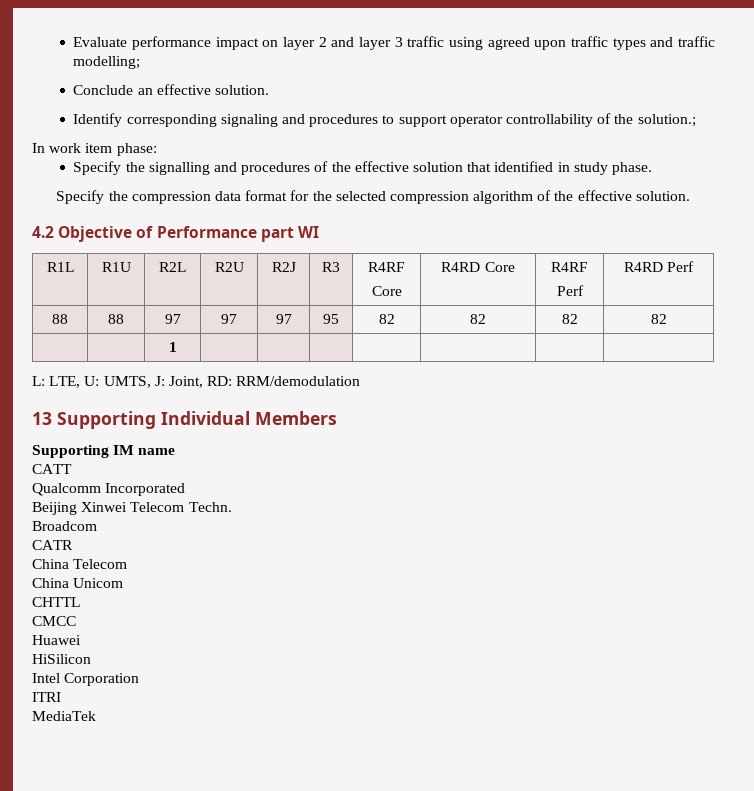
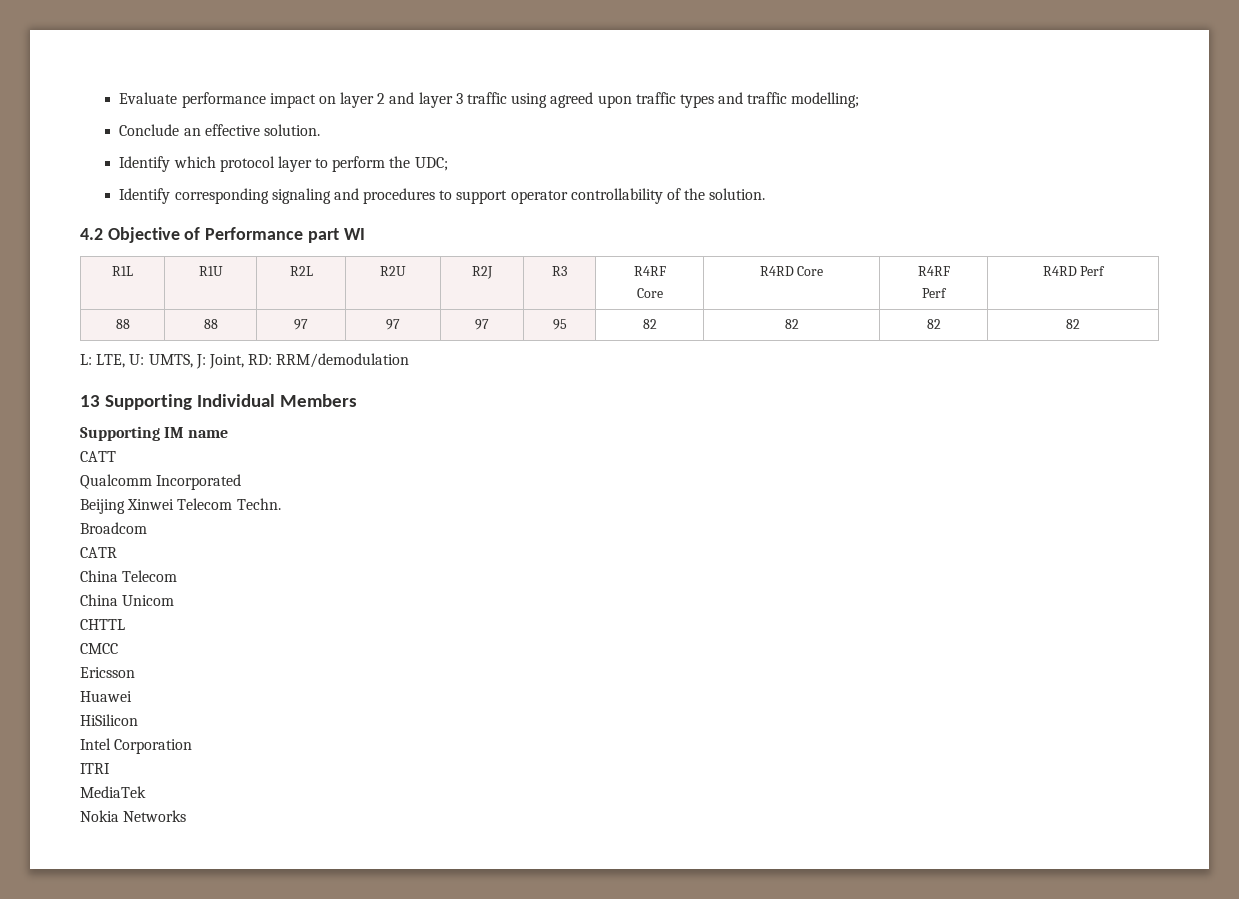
+ Identify which protocol layer to perform the UDC;
- Identify corresponding signaling and procedures to support operator controllability of the solution.;
- In work item phase:
- Specify the signalling and procedures of the effective solution that identified in study phase.
- Specify the compression data format for the selected compression algorithm of the effective solution.
+ Identify corresponding signaling and procedures to support operator controllability of the solution.
- | | 1 | | | | | | |
+ Ericsson
+ Nokia Networks

